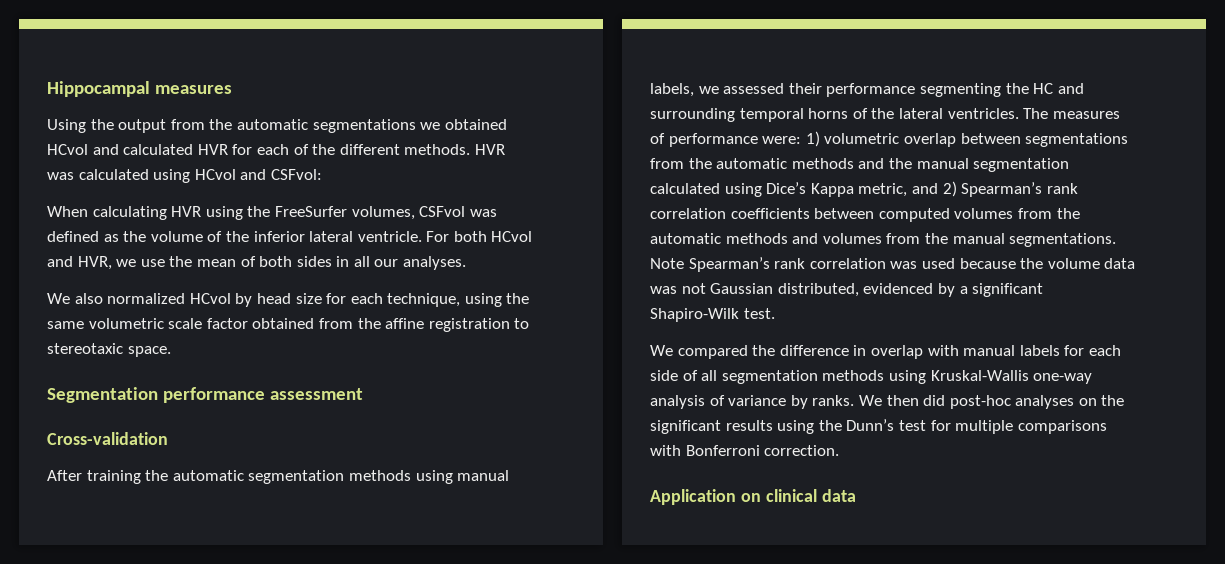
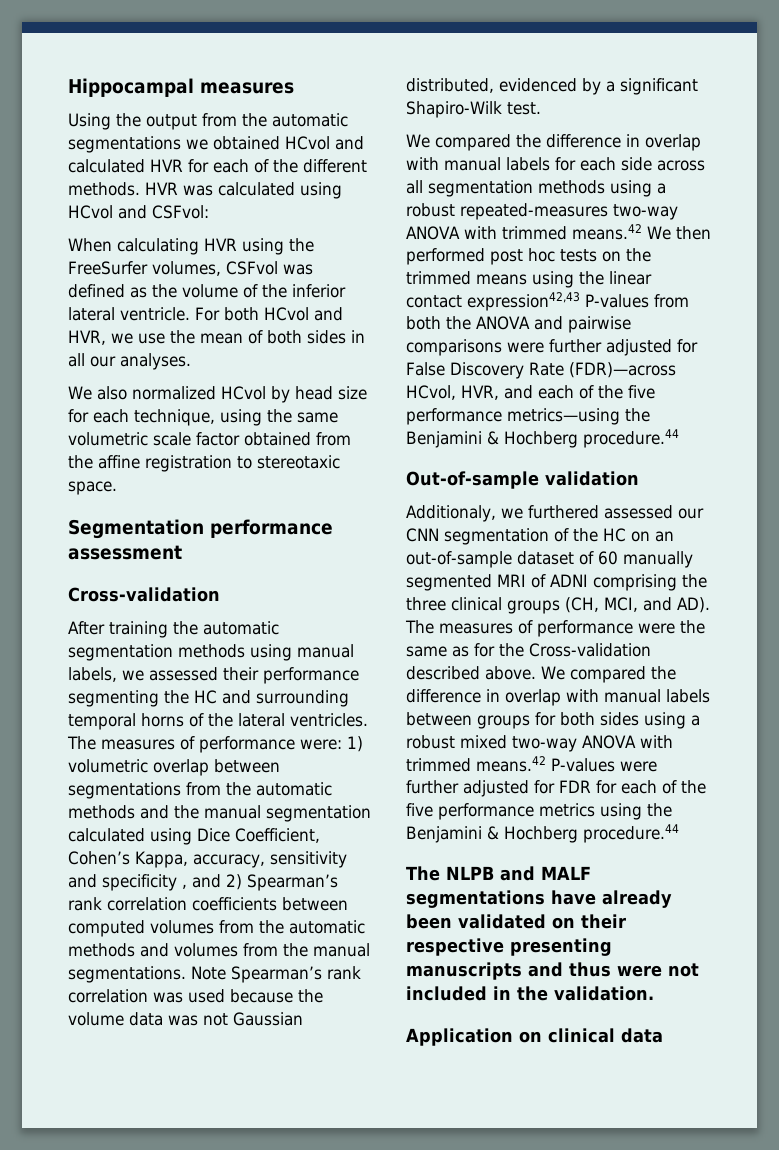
- The measures of performance were: 1) volumetric overlap between segmentations from the automatic methods and the manual segmentation calculated using Dice’s Kappa metric, and 2) Spearman’s rank correlation coefficients between computed volumes from the automatic methods and volumes from the manual segmentations.
+ The measures of performance were: 1) volumetric overlap between segmentations from the automatic methods and the manual segmentation calculated using Dice Coefficient, Cohen’s Kappa, accuracy, sensitivity and specificity , and 2) Spearman’s rank correlation coefficients between computed volumes from the automatic methods and volumes from the manual segmentations.
- We compared the difference in overlap with manual labels for each side of all segmentation methods using Kruskal-Wallis one-way analysis of variance by ranks. We then did post-hoc analyses on the significant results using the Dunn’s test for multiple comparisons with Bonferroni correction.
+ We compared the difference in overlap with manual labels for each side across all segmentation methods using a robust repeated-measures two-way ANOVA with trimmed means.42 We then performed post hoc tests on the trimmed means using the linear contact expression42,43 P-values from both the ANOVA and pairwise comparisons were further adjusted for False Discovery Rate (FDR)—across HCvol, HVR, and each of the five performance metrics—using the Benjamini & Hochberg procedure.44
+ Out-of-sample validation
+ Additionaly, we furthered assessed our CNN segmentation of the HC on an out-of-sample dataset of 60 manually segmented MRI of ADNI comprising the three clinical groups (CH, MCI, and AD). The measures of performance were the same as for the Cross-validation described above. We compared the difference in overlap with manual labels between groups for both sides using a robust mixed two-way ANOVA with trimmed means.42 P-values were further adjusted for FDR for each of the five performance metrics using the Benjamini & Hochberg procedure.44
+ The NLPB and MALF segmentations have already been validated on their respective presenting manuscripts and thus were not included in the validation.

